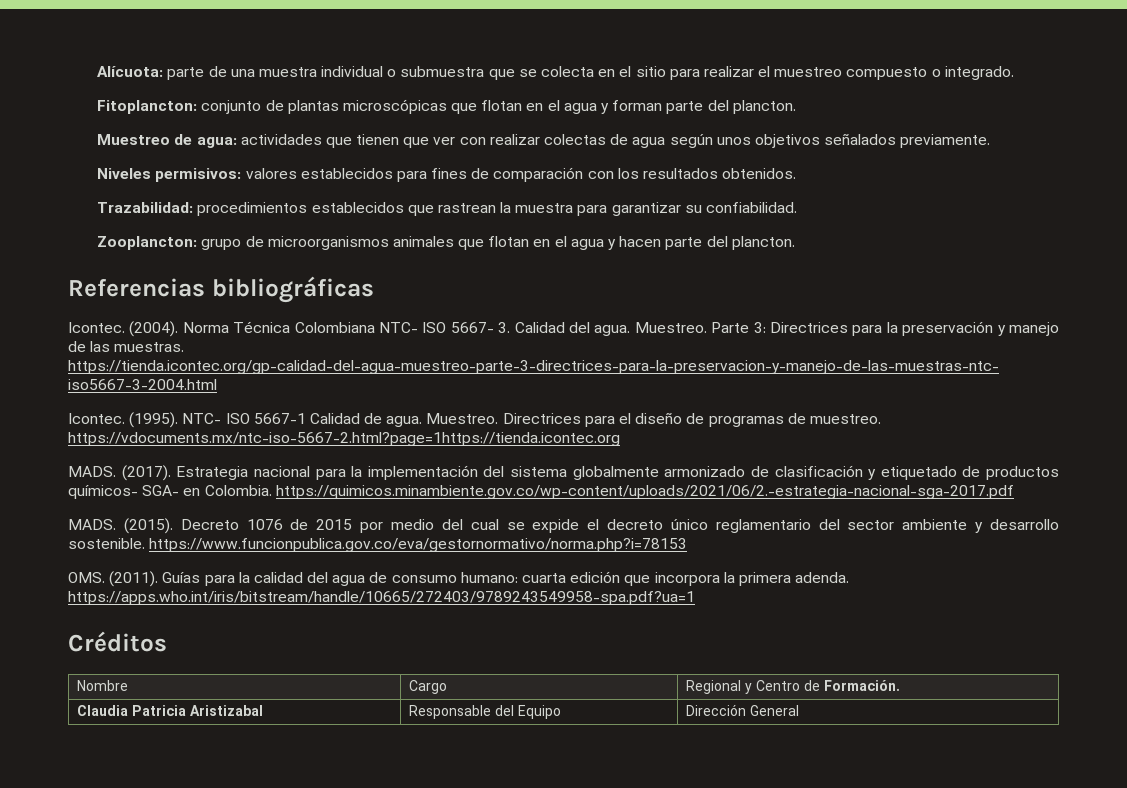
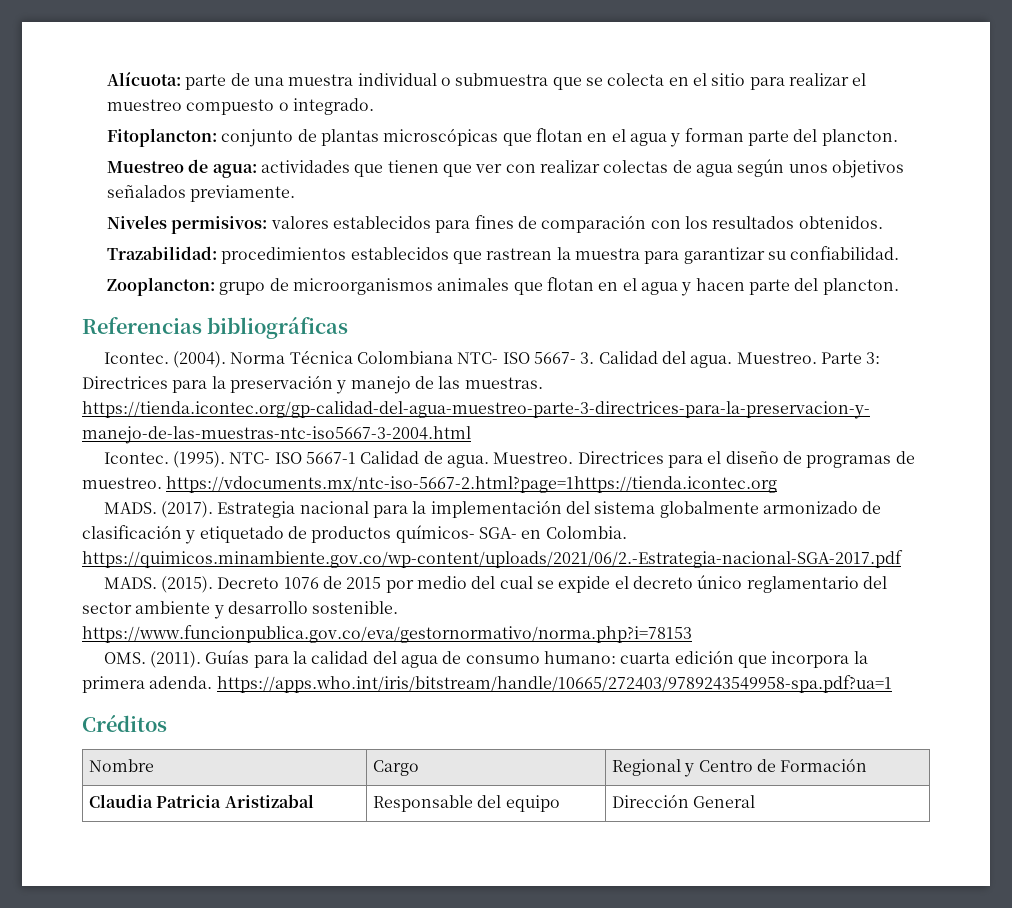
- Estrategia nacional para la implementación del sistema globalmente armonizado de clasificación y etiquetado de productos químicos- SGA- en Colombia. https://quimicos.minambiente.gov.co/wp-content/uploads/2021/06/2.-estrategia-nacional-sga-2017.pdf
+ Estrategia nacional para la implementación del sistema globalmente armonizado de clasificación y etiquetado de productos químicos- SGA- en Colombia. https://quimicos.minambiente.gov.co/wp-content/uploads/2021/06/2.-Estrategia-nacional-SGA-2017.pdf
- Nombre | Cargo | Regional y Centro de Formación.
+ Nombre | Cargo | Regional y Centro de Formación
- Claudia Patricia Aristizabal | Responsable del Equipo | Dirección General
+ Claudia Patricia Aristizabal | Responsable del equipo | Dirección General

